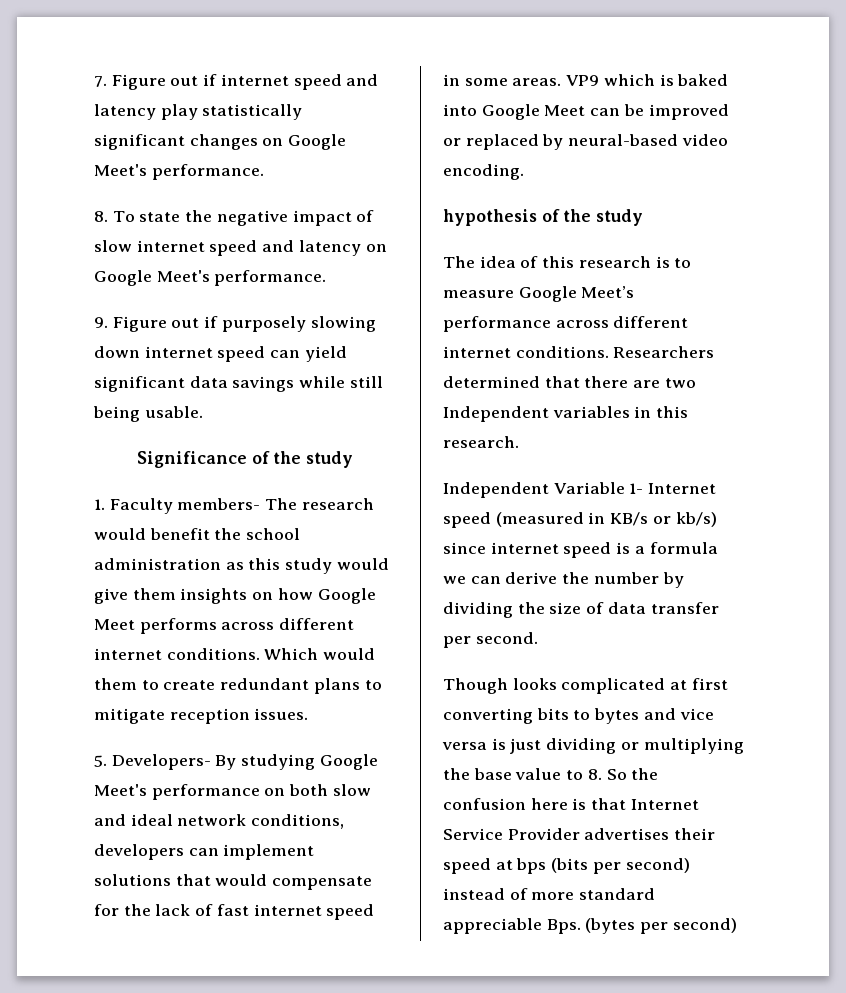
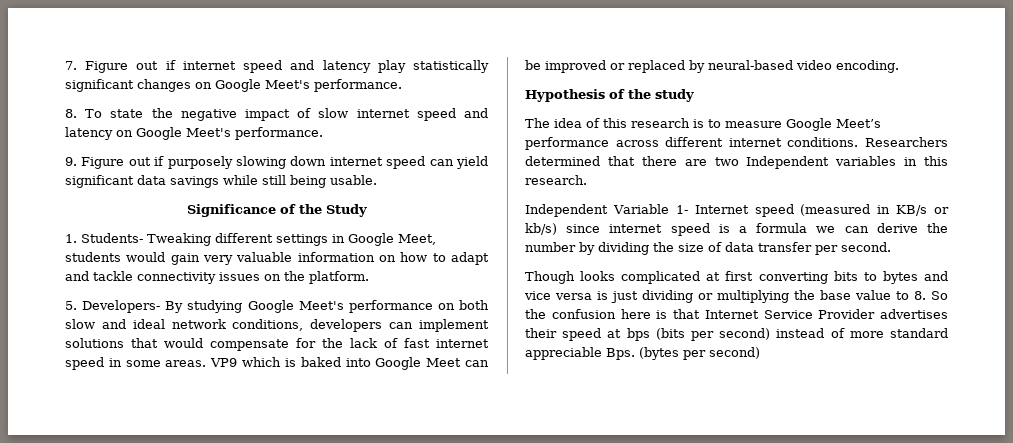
- Significance of the study
+ Significance of the Study
- 1. Faculty members- The research would benefit the school administration as this study would give them insights on how Google Meet performs across different internet conditions. Which would them to create redundant plans to mitigate reception issues.
+ 1. Students- Tweaking different settings in Google Meet, students would gain very valuable information on how to adapt and tackle connectivity issues on the platform.
- hypothesis of the study
+ Hypothesis of the study

